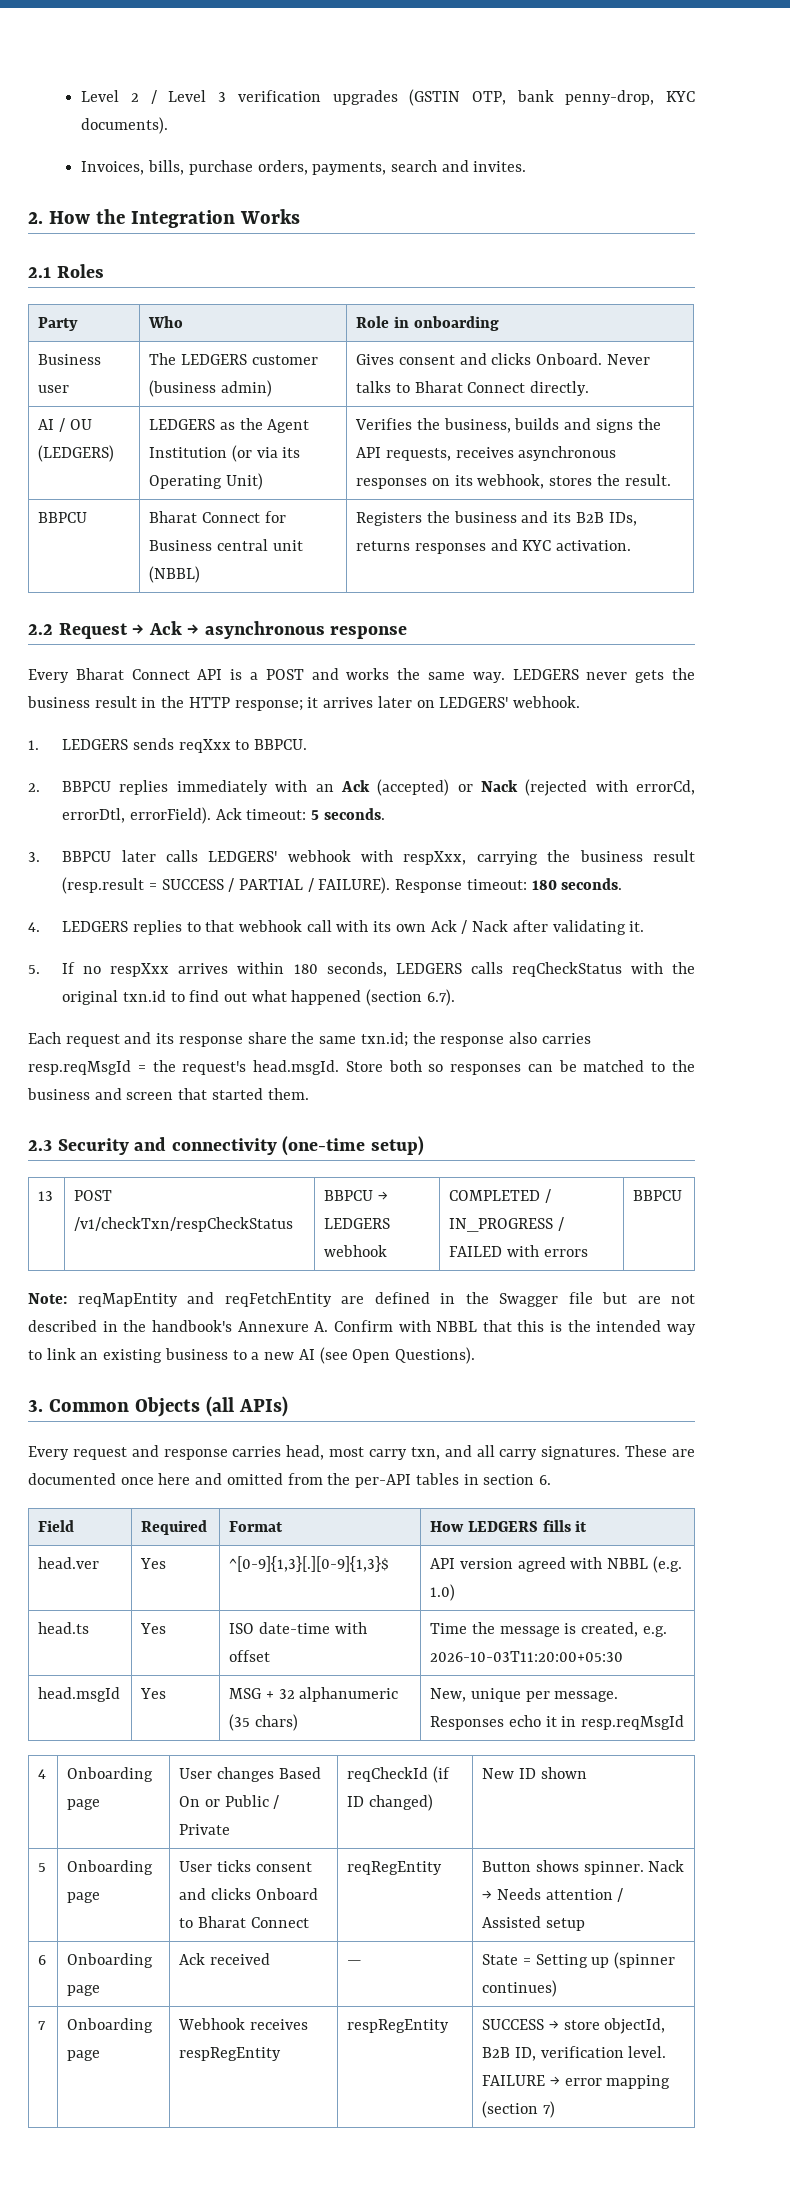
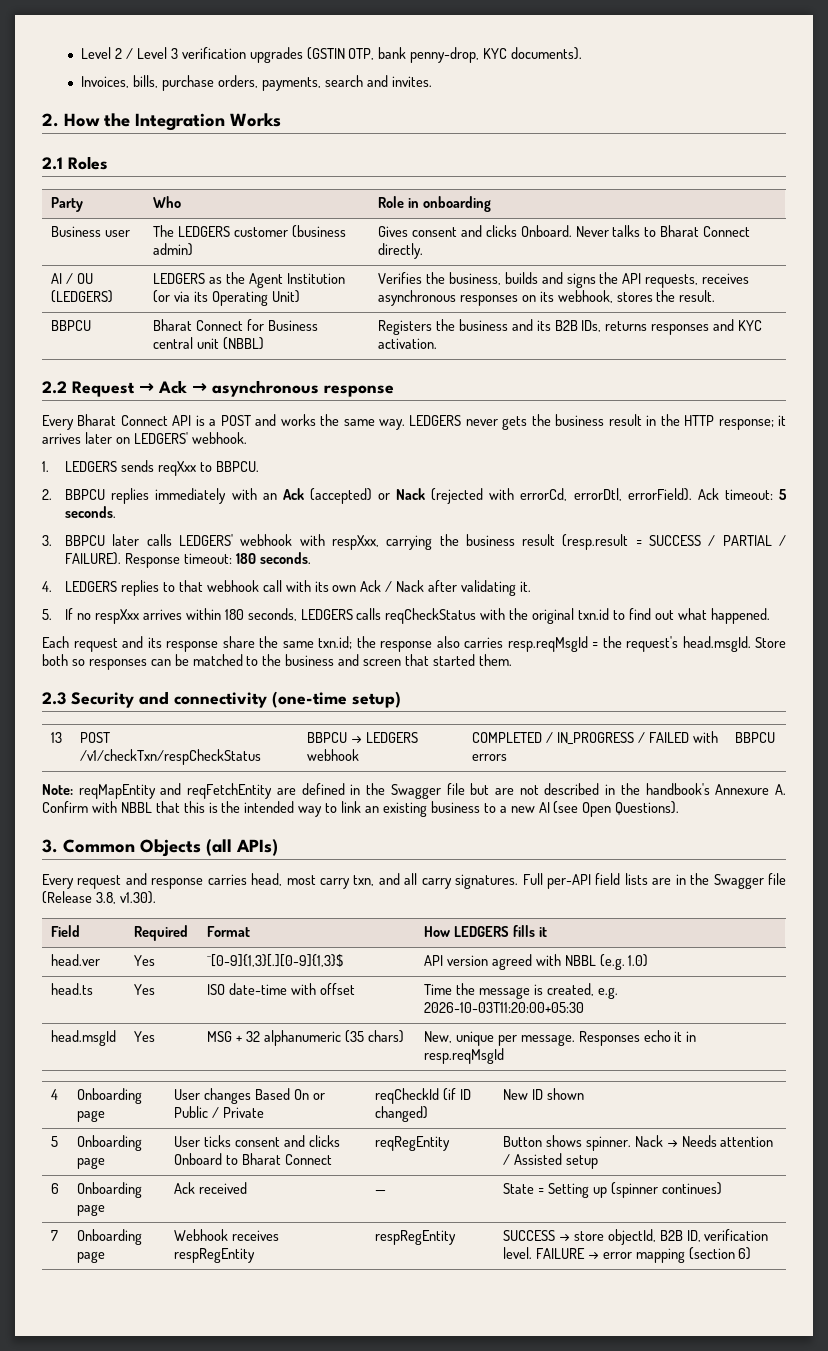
- 5. If no respXxx arrives within 180 seconds, LEDGERS calls reqCheckStatus with the original txn.id to find out what happened (section 6.7).
+ 5. If no respXxx arrives within 180 seconds, LEDGERS calls reqCheckStatus with the original txn.id to find out what happened.
- These are documented once here and omitted from the per-API tables in section 6.
+ Full per-API field lists are in the Swagger file (Release 3.8, v1.30).
- 7 | Onboarding page | Webhook receives respRegEntity | respRegEntity | SUCCESS → store objectId, B2B ID, verification level. FAILURE → error mapping (section 7)
+ 7 | Onboarding page | Webhook receives respRegEntity | respRegEntity | SUCCESS → store objectId, B2B ID, verification level. FAILURE → error mapping (section 6)

